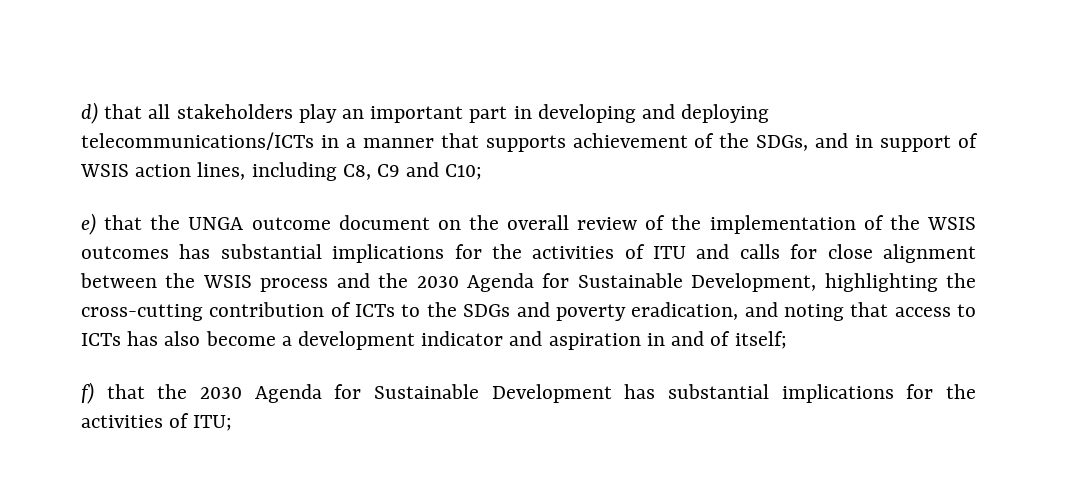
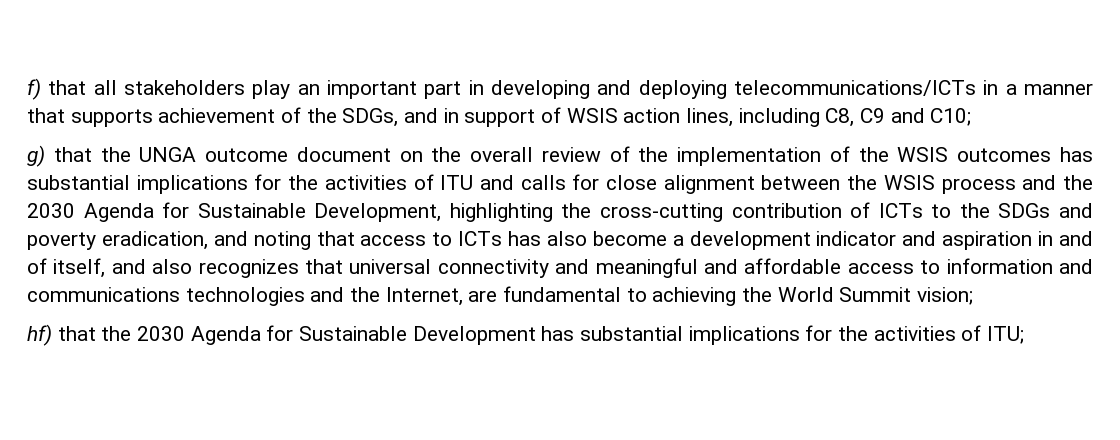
- d) that all stakeholders play an important part in developing and deploying telecommunications/ICTs in a manner that supports achievement of the SDGs, and in support of WSIS action lines, including C8, C9 and C10;
+ f) that all stakeholders play an important part in developing and deploying telecommunications/ICTs in a manner that supports achievement of the SDGs, and in support of WSIS action lines, including C8, C9 and C10;
- e) that the UNGA outcome document on the overall review of the implementation of the WSIS outcomes has substantial implications for the activities of ITU and calls for close alignment between the WSIS process and the 2030 Agenda for Sustainable Development, highlighting the cross-cutting contribution of ICTs to the SDGs and poverty eradication, and noting that access to ICTs has also become a development indicator and aspiration in and of itself;
- f) that the 2030 Agenda for Sustainable Development has substantial implications for the activities of ITU;
+ g) that the UNGA outcome document on the overall review of the implementation of the WSIS outcomes has substantial implications for the activities of ITU and calls for close alignment between the WSIS process and the 2030 Agenda for Sustainable Development, highlighting the cross-cutting contribution of ICTs to the SDGs and poverty eradication, and noting that access to ICTs has also become a development indicator and aspiration in and of itself, and also recognizes that universal connectivity and meaningful and affordable access to information and communications technologies and the Internet, are fundamental to achieving the World Summit vision;
+ hf) that the 2030 Agenda for Sustainable Development has substantial implications for the activities of ITU;

